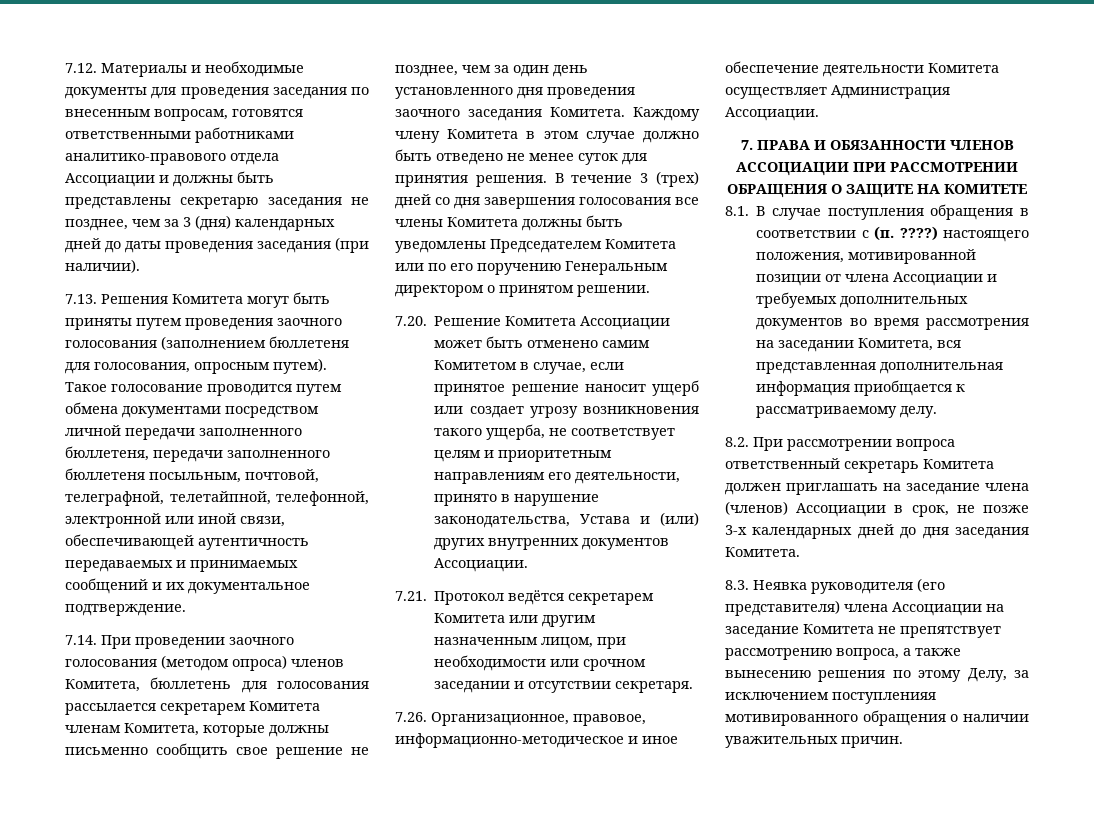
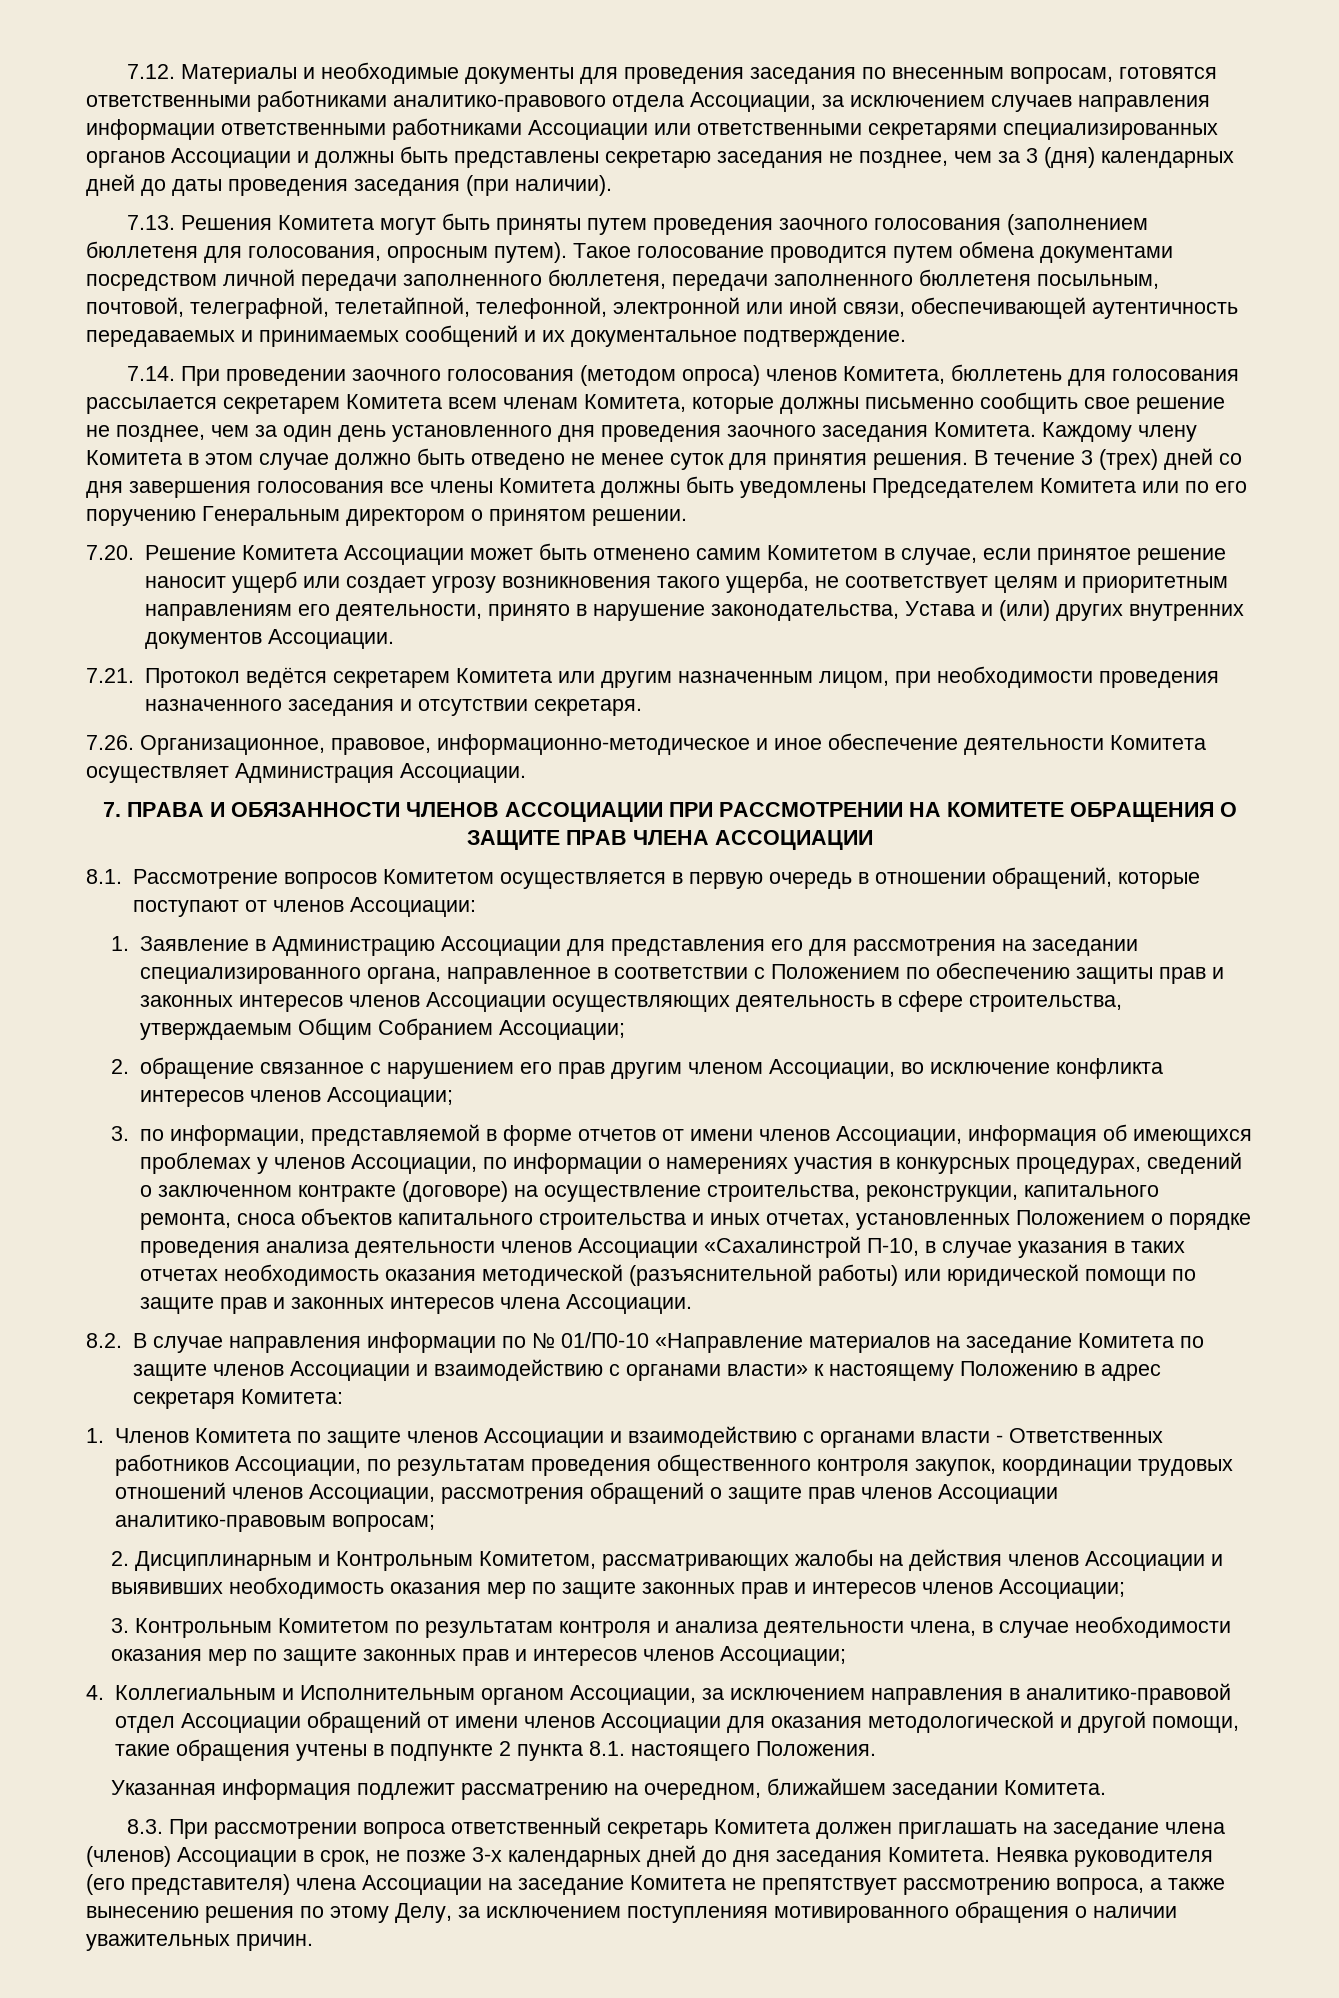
- 7.12. Материалы и необходимые документы для проведения заседания по внесенным вопросам, готовятся ответственными работниками аналитико-правового отдела Ассоциации и должны быть представлены секретарю заседания не позднее, чем за 3 (дня) календарных дней до даты проведения заседания (при наличии).
+ 7.12. Материалы и необходимые документы для проведения заседания по внесенным вопросам, готовятся ответственными работниками аналитико-правового отдела Ассоциации, за исключением случаев направления информации ответственными работниками Ассоциации или ответственными секретарями специализированных органов Ассоциации и должны быть представлены секретарю заседания не позднее, чем за 3 (дня) календарных дней до даты проведения заседания (при наличии).
- 7.14. При проведении заочного голосования (методом опроса) членов Комитета, бюллетень для голосования рассылается секретарем Комитета членам Комитета, которые должны письменно сообщить свое решение не позднее, чем за один день установленного дня проведения заочного заседания Комитета.
+ 7.14. При проведении заочного голосования (методом опроса) членов Комитета, бюллетень для голосования рассылается секретарем Комитета всем членам Комитета, которые должны письменно сообщить свое решение не позднее, чем за один день установленного дня проведения заочного заседания Комитета.
- 7.21. Протокол ведётся секретарем Комитета или другим назначенным лицом, при необходимости или срочном заседании и отсутствии секретаря.
+ 7.21. Протокол ведётся секретарем Комитета или другим назначенным лицом, при необходимости проведения назначенного заседания и отсутствии секретаря.
- 7. ПРАВА И ОБЯЗАННОСТИ ЧЛЕНОВ АССОЦИАЦИИ ПРИ РАССМОТРЕНИИ ОБРАЩЕНИЯ О ЗАЩИТЕ НА КОМИТЕТЕ
- 8.1. В случае поступления обращения в соответствии с (п. ????) настоящего положения, мотивированной позиции от члена Ассоциации и требуемых дополнительных документов во время рассмотрения на заседании Комитета, вся представленная дополнительная информация приобщается к рассматриваемому делу.
- 8.2. При рассмотрении вопроса ответственный секретарь Комитета должен приглашать на заседание члена (членов) Ассоциации в срок, не позже 3-х календарных дней до дня заседания Комитета.
- 8.3. Неявка руководителя (его представителя) члена Ассоциации на заседание Комитета не препятствует рассмотрению вопроса, а также вынесению решения по этому Делу, за исключением поступленияя мотивированного обращения о наличии уважительных причин.
+ 7. ПРАВА И ОБЯЗАННОСТИ ЧЛЕНОВ АССОЦИАЦИИ ПРИ РАССМОТРЕНИИ НА КОМИТЕТЕ ОБРАЩЕНИЯ О ЗАЩИТЕ ПРАВ ЧЛЕНА АССОЦИАЦИИ
+ 8.1. Рассмотрение вопросов Комитетом осуществляется в первую очередь в отношении обращений, которые поступают от членов Ассоциации:
+ 1. Заявление в Администрацию Ассоциации для представления его для рассмотрения на заседании специализированного органа, направленное в соответствии с Положением по обеспечению защиты прав и законных интересов членов Ассоциации осуществляющих деятельность в сфере строительства, утверждаемым Общим Собранием Ассоциации;
+ 2. обращение связанное с нарушением его прав другим членом Ассоциации, во исключение конфликта интересов членов Ассоциации;
+ 3. по информации, представляемой в форме отчетов от имени членов Ассоциации, информация об имеющихся проблемах у членов Ассоциации, по информации о намерениях участия в конкурсных процедурах, сведений о заключенном контракте (договоре) на осуществление строительства, реконструкции, капитального ремонта, сноса объектов капитального строительства и иных отчетах, установленных Положением о порядке проведения анализа деятельности членов Ассоциации «Сахалинстрой П-10, в случае указания в таких отчетах необходимость оказания методической (разъяснительной работы) или юридической помощи по защите прав и законных интересов члена Ассоциации.
+ 8.2. В случае направления информации по № 01/П0-10 «Направление материалов на заседание Комитета по защите членов Ассоциации и взаимодействию с органами власти» к настоящему Положению в адрес секретаря Комитета:
+ 1. Членов Комитета по защите членов Ассоциации и взаимодействию с органами власти - Ответственных работников Ассоциации, по результатам проведения общественного контроля закупок, координации трудовых отношений членов Ассоциации, рассмотрения обращений о защите прав членов Ассоциации аналитико-правовым вопросам;
+ 2. Дисциплинарным и Контрольным Комитетом, рассматривающих жалобы на действия членов Ассоциации и выявивших необходимость оказания мер по защите законных прав и интересов членов Ассоциации;
+ 3. Контрольным Комитетом по результатам контроля и анализа деятельности члена, в случае необходимости оказания мер по защите законных прав и интересов членов Ассоциации;
+ 4. Коллегиальным и Исполнительным органом Ассоциации, за исключением направления в аналитико-правовой отдел Ассоциации обращений от имени членов Ассоциации для оказания методологической и другой помощи, такие обращения учтены в подпункте 2 пункта 8.1. настоящего Положения.
+ Указанная информация подлежит рассматрению на очередном, ближайшем заседании Комитета.
+ 8.3. При рассмотрении вопроса ответственный секретарь Комитета должен приглашать на заседание члена (членов) Ассоциации в срок, не позже 3-х календарных дней до дня заседания Комитета. Неявка руководителя (его представителя) члена Ассоциации на заседание Комитета не препятствует рассмотрению вопроса, а также вынесению решения по этому Делу, за исключением поступленияя мотивированного обращения о наличии уважительных причин.

